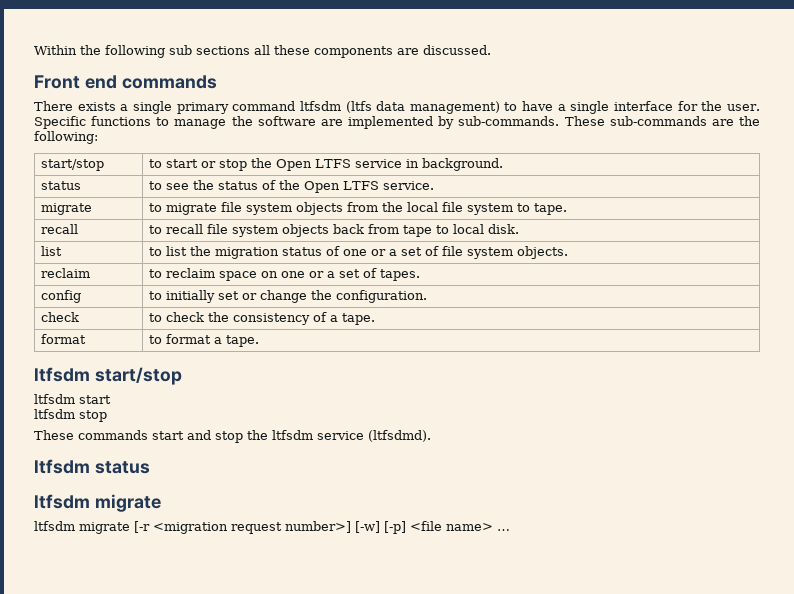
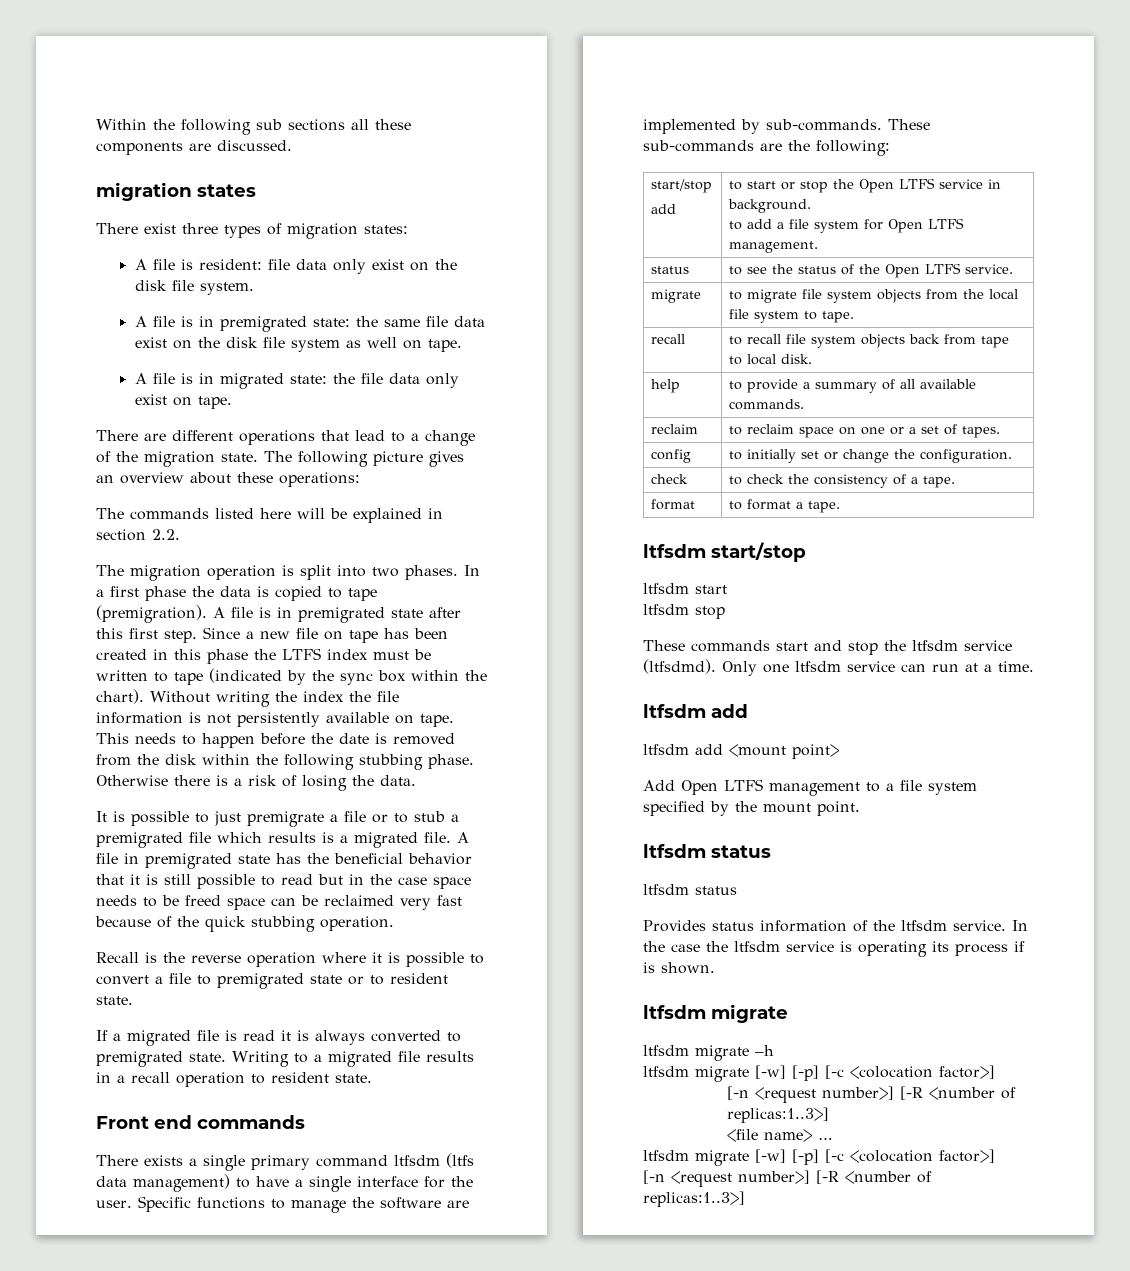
+ migration states
+ There exist three types of migration states:
+ A file is resident: file data only exist on the disk file system.
+ A file is in premigrated state: the same file data exist on the disk file system as well on tape.
+ A file is in migrated state: the file data only exist on tape.
+ There are different operations that lead to a change of the migration state. The following picture gives an overview about these operations:
+ The commands listed here will be explained in section 2.2.
+ The migration operation is split into two phases. In a first phase the data is copied to tape (premigration). A file is in premigrated state after this first step. Since a new file on tape has been created in this phase the LTFS index must be written to tape (indicated by the sync box within the chart). Without writing the index the file information is not persistently available on tape. This needs to happen before the date is removed from the disk within the following stubbing phase. Otherwise there is a risk of losing the data.
+ It is possible to just premigrate a file or to stub a premigrated file which results is a migrated file. A file in premigrated state has the beneficial behavior that it is still possible to read but in the case space needs to be freed space can be reclaimed very fast because of the quick stubbing operation.
+ Recall is the reverse operation where it is possible to convert a file to premigrated state or to resident state.
+ If a migrated file is read it is always converted to premigrated state. Writing to a migrated file results in a recall operation to resident state.
  These sub-commands are the following:
- start/stop | to start or stop the Open LTFS service in background.
+ start/stop
+ add | to start or stop the Open LTFS service in background.
+ to add a file system for Open LTFS management.
- list | to list the migration status of one or a set of file system objects.
+ help | to provide a summary of all available commands.
- These commands start and stop the ltfsdm service (ltfsdmd).
+ These commands start and stop the ltfsdm service (ltfsdmd). Only one ltfsdm service can run at a time.
+ ltfsdm add
+ ltfsdm add <mount point>
+ Add Open LTFS management to a file system specified by the mount point.
  ltfsdm status
+ ltfsdm status
+ Provides status information of the ltfsdm service. In the case the ltfsdm service is operating its process if is shown.
  ltfsdm migrate
- ltfsdm migrate [-r <migration request number>] [-w] [-p] <file name> …
+ ltfsdm migrate –h
+ ltfsdm migrate [-w] [-p] [-c <colocation factor>]
+ [-n <request number>] [-R <number of replicas:1..3>]
+ <file name> …
+ ltfsdm migrate [-w] [-p] [-c <colocation factor>]
+ [-n <request number>] [-R <number of replicas:1..3>]

